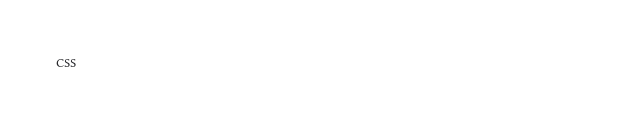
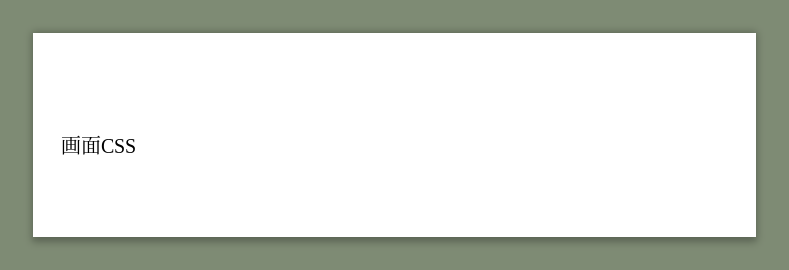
- CSS
+ 画面CSS

